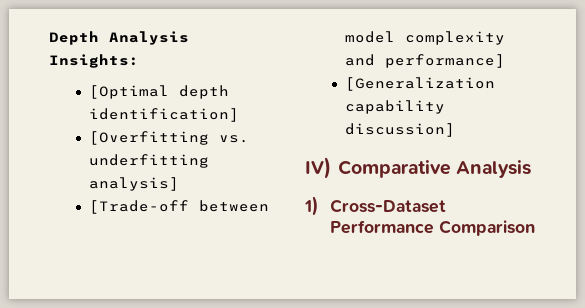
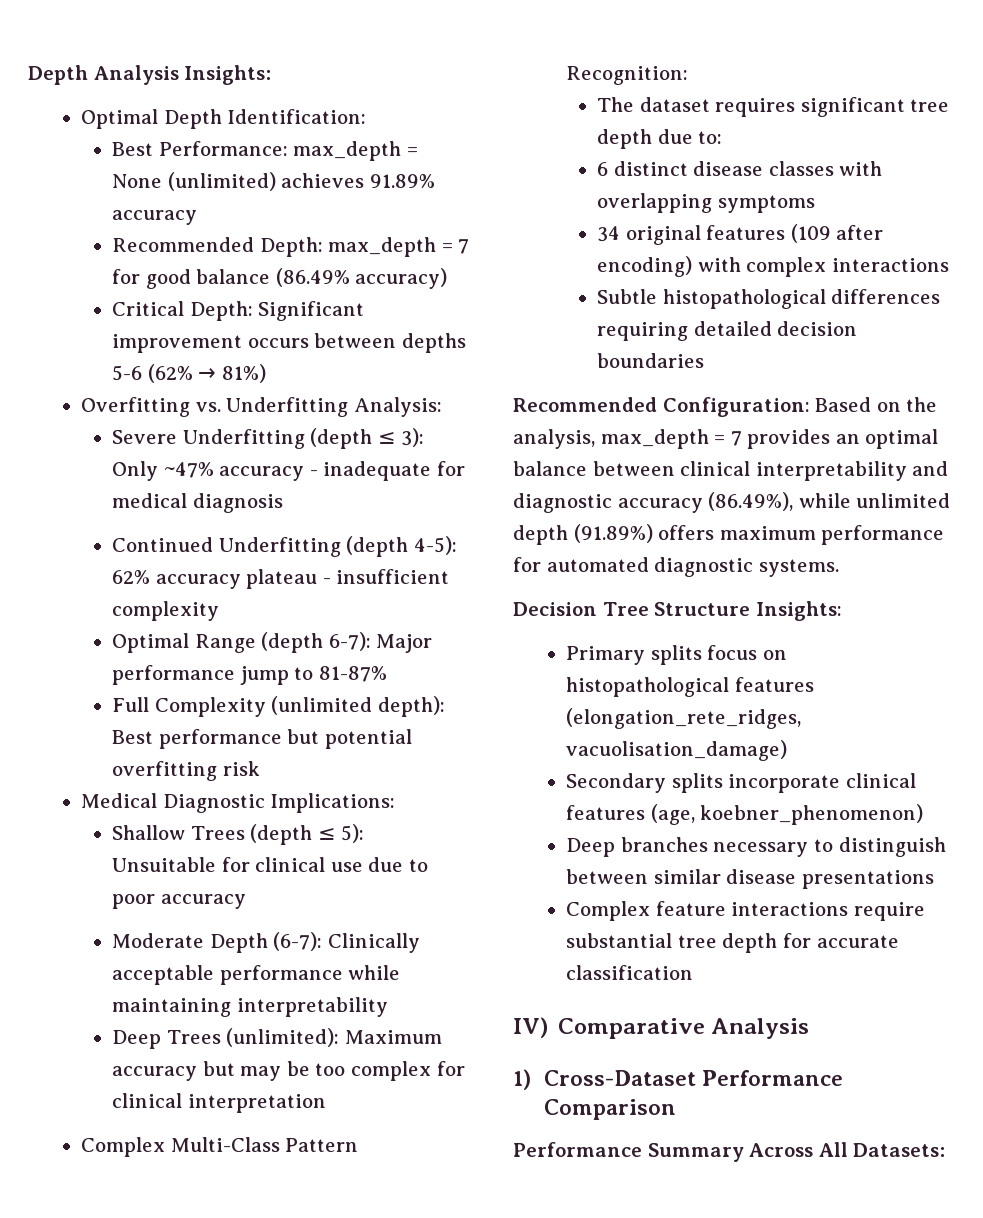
- [Optimal depth identification]
- [Overfitting vs. underfitting analysis]
- [Trade-off between model complexity and performance]
- [Generalization capability discussion]
+ Optimal Depth Identification:
+ Best Performance: max_depth = None (unlimited) achieves 91.89% accuracy
+ Recommended Depth: max_depth = 7 for good balance (86.49% accuracy)
+ Critical Depth: Significant improvement occurs between depths 5-6 (62% → 81%)
+ Overfitting vs. Underfitting Analysis:
+ Severe Underfitting (depth ≤ 3): Only ~47% accuracy - inadequate for medical diagnosis
+ Continued Underfitting (depth 4-5): 62% accuracy plateau - insufficient complexity
+ Optimal Range (depth 6-7): Major performance jump to 81-87%
+ Full Complexity (unlimited depth): Best performance but potential overfitting risk
+ Medical Diagnostic Implications:
+ Shallow Trees (depth ≤ 5): Unsuitable for clinical use due to poor accuracy
+ Moderate Depth (6-7): Clinically acceptable performance while maintaining interpretability
+ Deep Trees (unlimited): Maximum accuracy but may be too complex for clinical interpretation
+ Complex Multi-Class Pattern Recognition:
+ The dataset requires significant tree depth due to:
+ 6 distinct disease classes with overlapping symptoms
+ 34 original features (109 after encoding) with complex interactions
+ Subtle histopathological differences requiring detailed decision boundaries
+ Recommended Configuration: Based on the analysis, max_depth = 7 provides an optimal balance between clinical interpretability and diagnostic accuracy (86.49%), while unlimited depth (91.89%) offers maximum performance for automated diagnostic systems.
+ Decision Tree Structure Insights:
+ Primary splits focus on histopathological features (elongation_rete_ridges, vacuolisation_damage)
+ Secondary splits incorporate clinical features (age, koebner_phenomenon)
+ Deep branches necessary to distinguish between similar disease presentations
+ Complex feature interactions require substantial tree depth for accurate classification
+ Performance Summary Across All Datasets:

